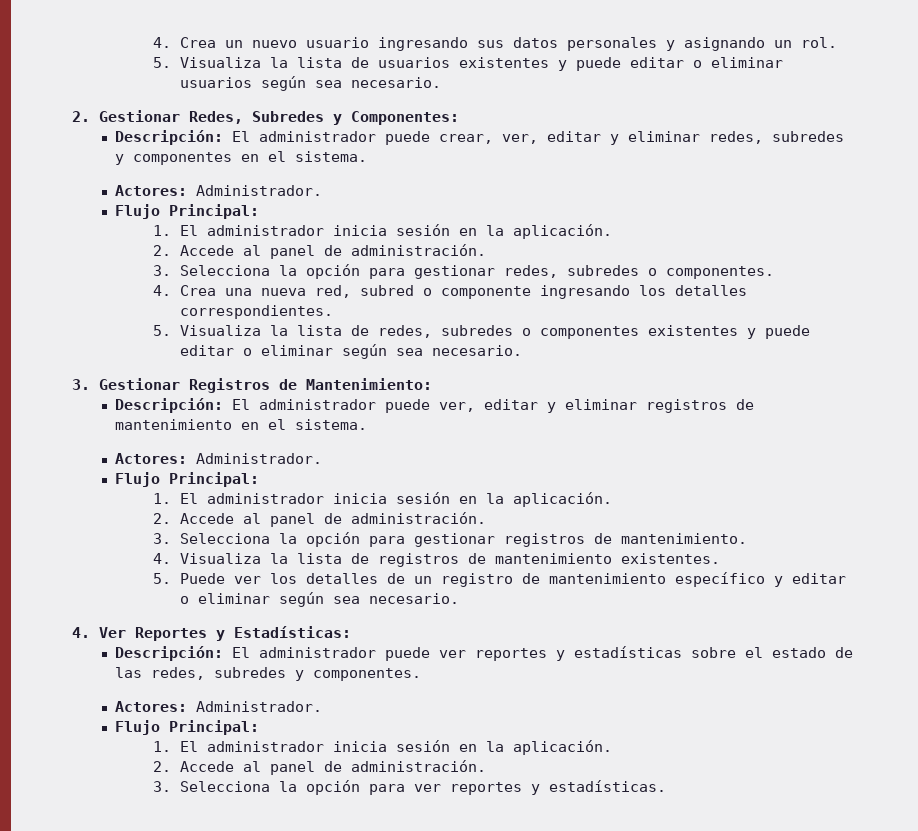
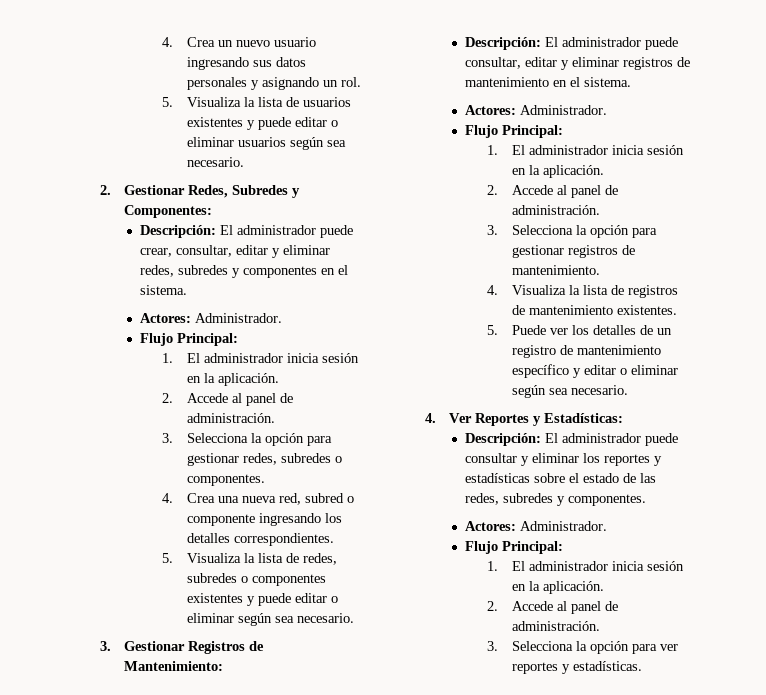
- Descripción: El administrador puede crear, ver, editar y eliminar redes, subredes y componentes en el sistema.
+ Descripción: El administrador puede crear, consultar, editar y eliminar redes, subredes y componentes en el sistema.
- Descripción: El administrador puede ver, editar y eliminar registros de mantenimiento en el sistema.
+ Descripción: El administrador puede consultar, editar y eliminar registros de mantenimiento en el sistema.
- Descripción: El administrador puede ver reportes y estadísticas sobre el estado de las redes, subredes y componentes.
+ Descripción: El administrador puede consultar y eliminar los reportes y estadísticas sobre el estado de las redes, subredes y componentes.

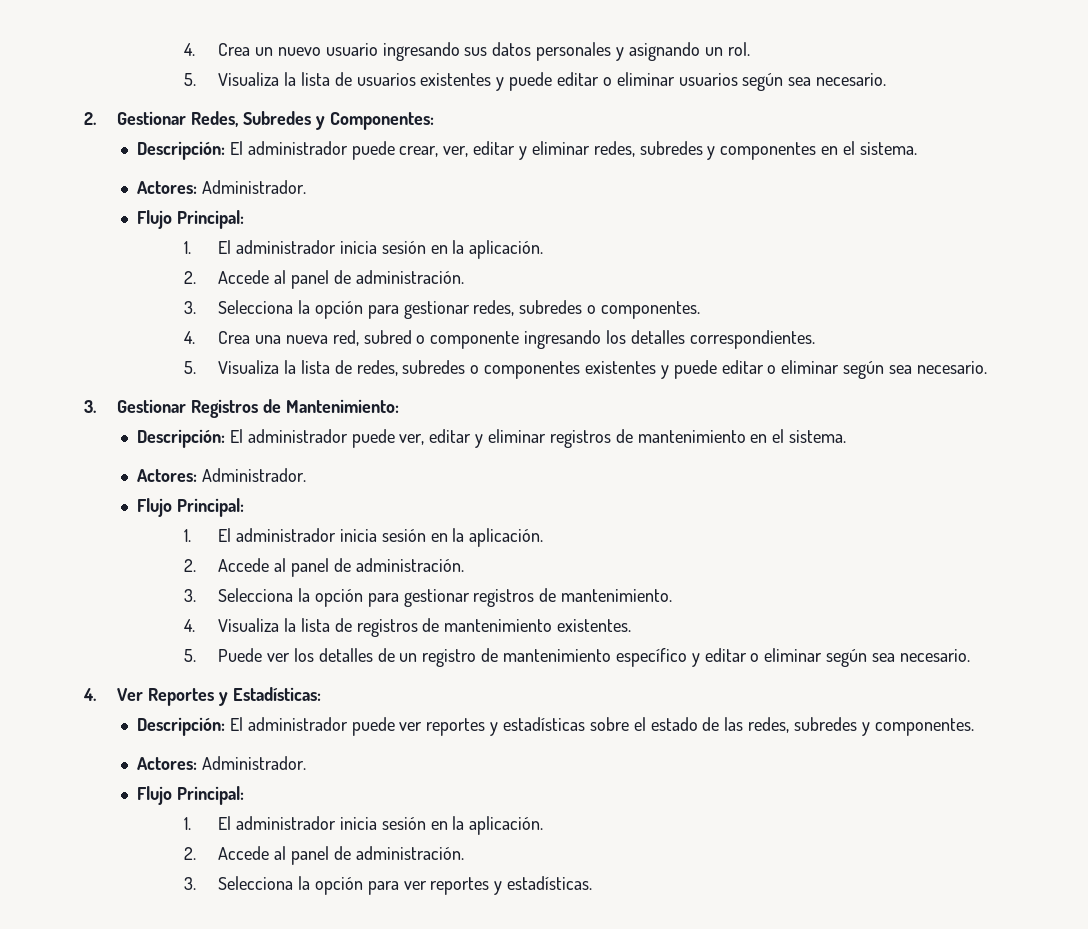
- Descripción: El administrador puede crear, consultar, editar y eliminar redes, subredes y componentes en el sistema.
+ Descripción: El administrador puede crear, ver, editar y eliminar redes, subredes y componentes en el sistema.
- Descripción: El administrador puede consultar, editar y eliminar registros de mantenimiento en el sistema.
+ Descripción: El administrador puede ver, editar y eliminar registros de mantenimiento en el sistema.
- Descripción: El administrador puede consultar y eliminar los reportes y estadísticas sobre el estado de las redes, subredes y componentes.
+ Descripción: El administrador puede ver reportes y estadísticas sobre el estado de las redes, subredes y componentes.

